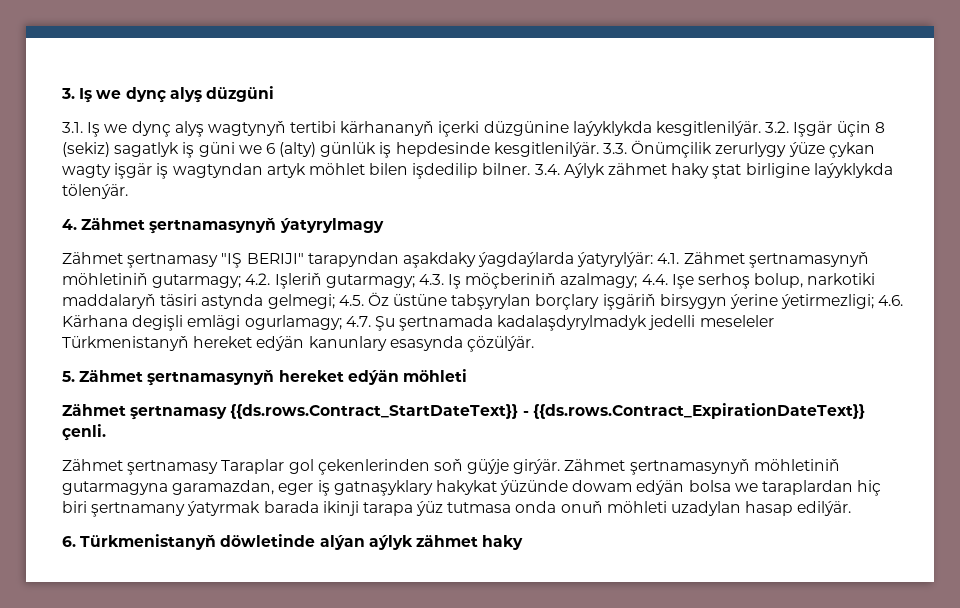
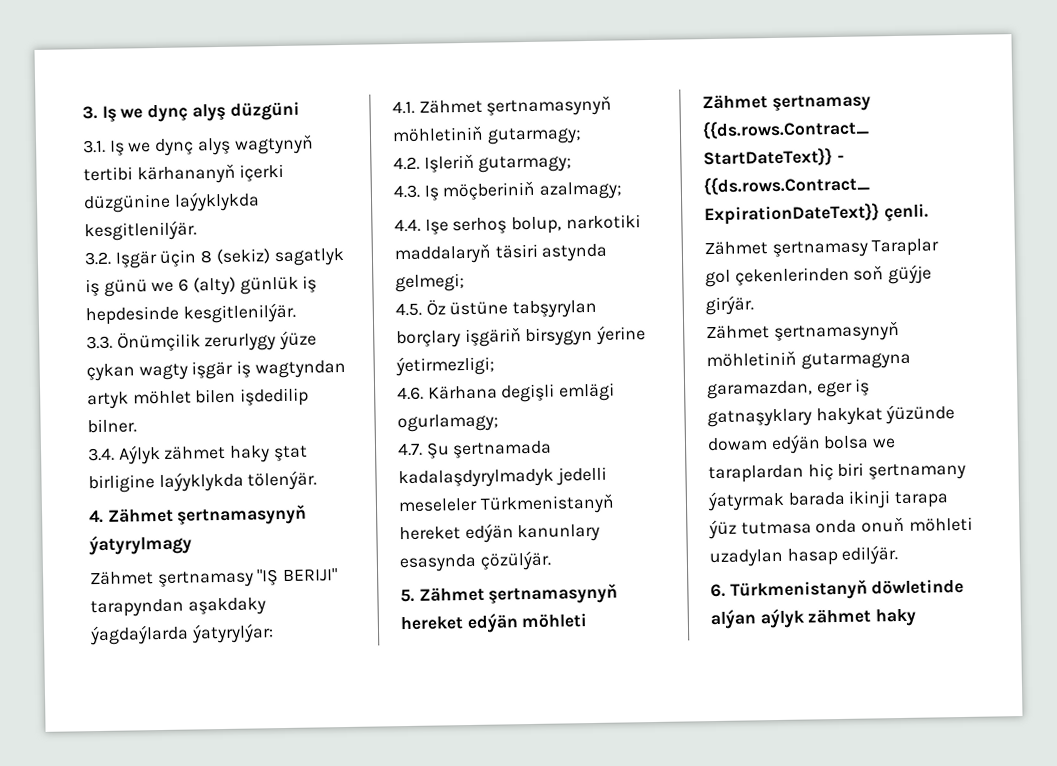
- 3.1. Iş we dynç alyş wagtynyň tertibi kärhananyň içerki düzgünine laýyklykda kesgitlenilýär. 3.2. Işgär üçin 8 (sekiz) sagatlyk iş güni we 6 (alty) günlük iş hepdesinde kesgitlenilýär. 3.3. Önümçilik zerurlygy ýüze çykan wagty işgär iş wagtyndan artyk möhlet bilen işdedilip bilner. 3.4. Aýlyk zähmet haky ştat birligine laýyklykda tölenýär.
+ 3.1. Iş we dynç alyş wagtynyň tertibi kärhananyň içerki düzgünine laýyklykda kesgitlenilýär.
+ 3.2. Işgär üçin 8 (sekiz) sagatlyk iş günü we 6 (alty) günlük iş hepdesinde kesgitlenilýär.
+ 3.3. Önümçilik zerurlygy ýüze çykan wagty işgär iş wagtyndan artyk möhlet bilen işdedilip bilner.
+ 3.4. Aýlyk zähmet haky ştat birligine laýyklykda tölenýär.
- Zähmet şertnamasy "IŞ BERIJI" tarapyndan aşakdaky ýagdaýlarda ýatyrylýär: 4.1. Zähmet şertnamasynyň möhletiniň gutarmagy; 4.2. Işleriň gutarmagy; 4.3. Iş möçberiniň azalmagy; 4.4. Işe serhoş bolup, narkotiki maddalaryň täsiri astynda gelmegi; 4.5. Öz üstüne tabşyrylan borçlary işgäriň birsygyn ýerine ýetirmezligi; 4.6. Kärhana degişli emlägi ogurlamagy; 4.7. Şu şertnamada kadalaşdyrylmadyk jedelli meseleler Türkmenistanyň hereket edýän kanunlary esasynda çözülýär.
+ Zähmet şertnamasy "IŞ BERIJI" tarapyndan aşakdaky ýagdaýlarda ýatyrylýar:
+ 4.1. Zähmet şertnamasynyň möhletiniň gutarmagy;
+ 4.2. Işleriň gutarmagy;
+ 4.3. Iş möçberiniň azalmagy;
+ 4.4. Işe serhoş bolup, narkotiki maddalaryň täsiri astynda gelmegi;
+ 4.5. Öz üstüne tabşyrylan borçlary işgäriň birsygyn ýerine ýetirmezligi;
+ 4.6. Kärhana degişli emlägi ogurlamagy;
+ 4.7. Şu şertnamada kadalaşdyrylmadyk jedelli meseleler Türkmenistanyň hereket edýän kanunlary esasynda çözülýär.
- Zähmet şertnamasy Taraplar gol çekenlerinden soň güýje girýär. Zähmet şertnamasynyň möhletiniň gutarmagyna garamazdan, eger iş gatnaşyklary hakykat ýüzünde dowam edýän bolsa we taraplardan hiç biri şertnamany ýatyrmak barada ikinji tarapa ýüz tutmasa onda onuň möhleti uzadylan hasap edilýär.
+ Zähmet şertnamasy Taraplar gol çekenlerinden soň güýje girýär.
+ Zähmet şertnamasynyň möhletiniň gutarmagyna garamazdan, eger iş gatnaşyklary hakykat ýüzünde dowam edýän bolsa we taraplardan hiç biri şertnamany ýatyrmak barada ikinji tarapa ýüz tutmasa onda onuň möhleti uzadylan hasap edilýär.

